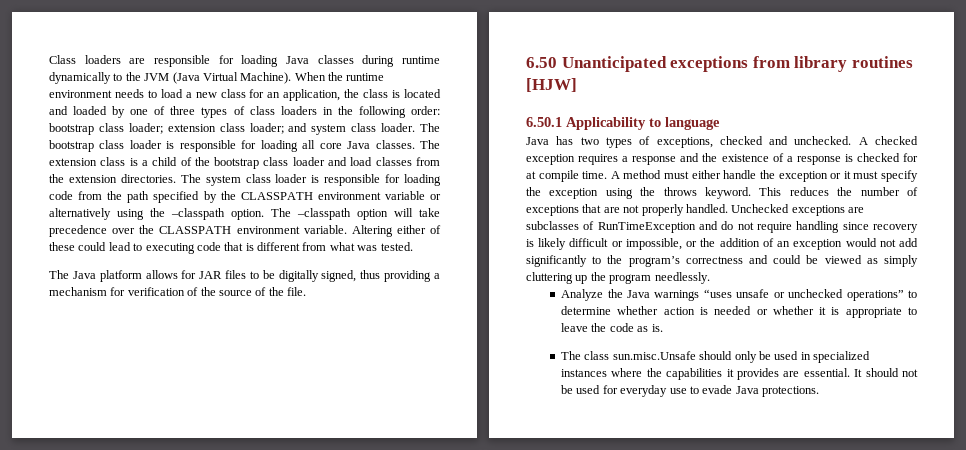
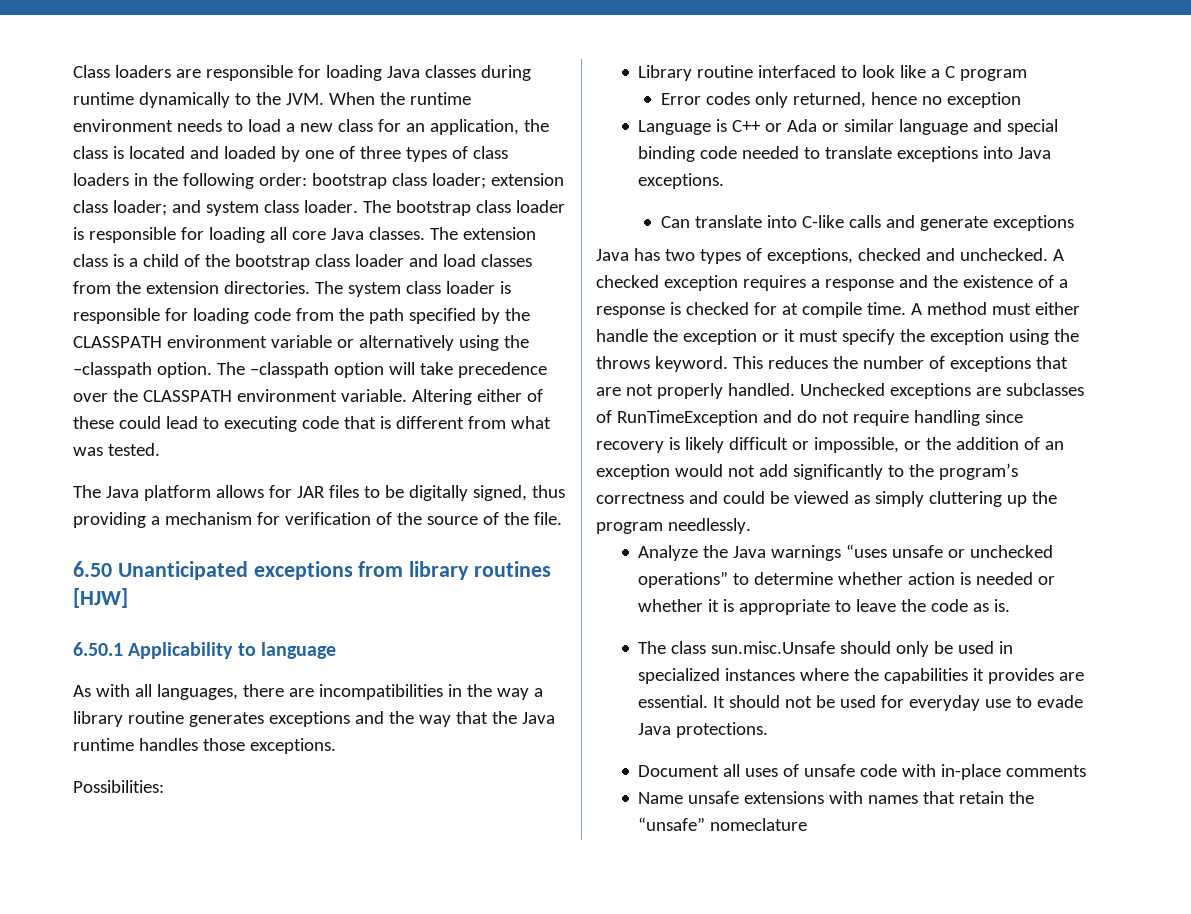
- Class loaders are responsible for loading Java classes during runtime dynamically to the JVM (Java Virtual Machine). When the runtime environment needs to load a new class for an application, the class is located and loaded by one of three types of class loaders in the following order: bootstrap class loader; extension class loader; and system class loader.
+ Class loaders are responsible for loading Java classes during runtime dynamically to the JVM. When the runtime environment needs to load a new class for an application, the class is located and loaded by one of three types of class loaders in the following order: bootstrap class loader; extension class loader; and system class loader.
+ As with all languages, there are incompatibilities in the way a library routine generates exceptions and the way that the Java runtime handles those exceptions.
+ Possibilities:
+ Library routine interfaced to look like a C program
+ Error codes only returned, hence no exception
+ Language is C++ or Ada or similar language and special binding code needed to translate exceptions into Java exceptions.
+ Can translate into C-like calls and generate exceptions
+ Document all uses of unsafe code with in-place comments
+ Name unsafe extensions with names that retain the “unsafe” nomeclature

